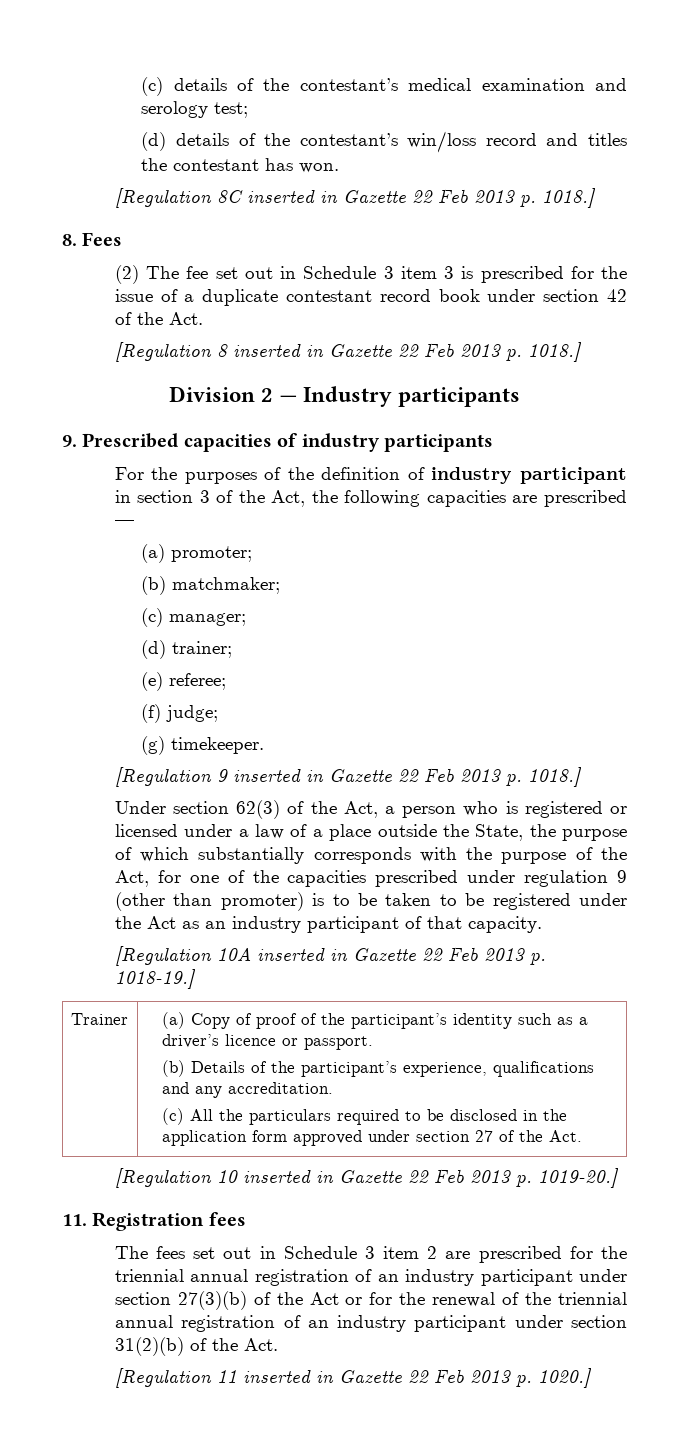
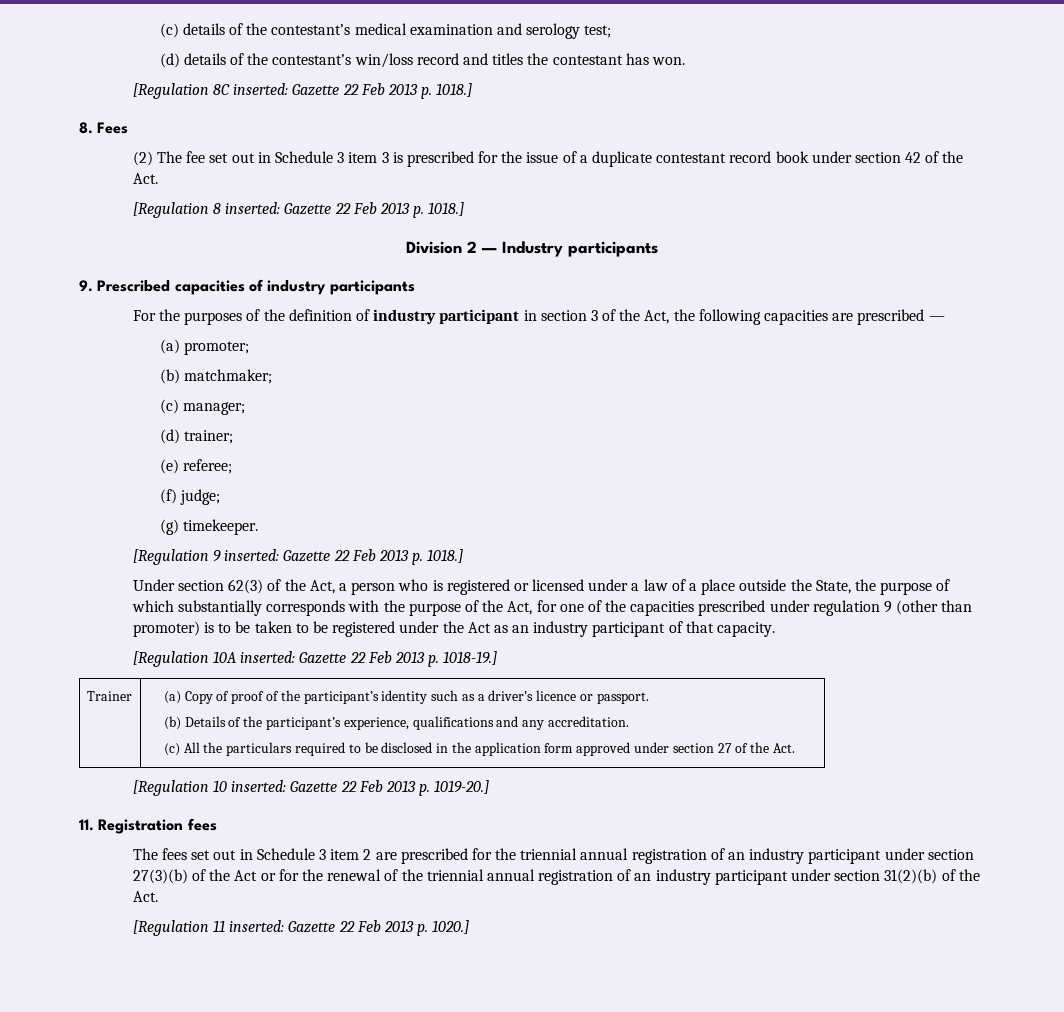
- [Regulation 8C inserted in Gazette 22 Feb 2013 p. 1018.]
+ [Regulation 8C inserted: Gazette 22 Feb 2013 p. 1018.]
- [Regulation 8 inserted in Gazette 22 Feb 2013 p. 1018.]
+ [Regulation 8 inserted: Gazette 22 Feb 2013 p. 1018.]
- [Regulation 9 inserted in Gazette 22 Feb 2013 p. 1018.]
+ [Regulation 9 inserted: Gazette 22 Feb 2013 p. 1018.]
- [Regulation 10A inserted in Gazette 22 Feb 2013 p. 1018-19.]
+ [Regulation 10A inserted: Gazette 22 Feb 2013 p. 1018-19.]
- [Regulation 10 inserted in Gazette 22 Feb 2013 p. 1019-20.]
+ [Regulation 10 inserted: Gazette 22 Feb 2013 p. 1019-20.]
- [Regulation 11 inserted in Gazette 22 Feb 2013 p. 1020.]
+ [Regulation 11 inserted: Gazette 22 Feb 2013 p. 1020.]

